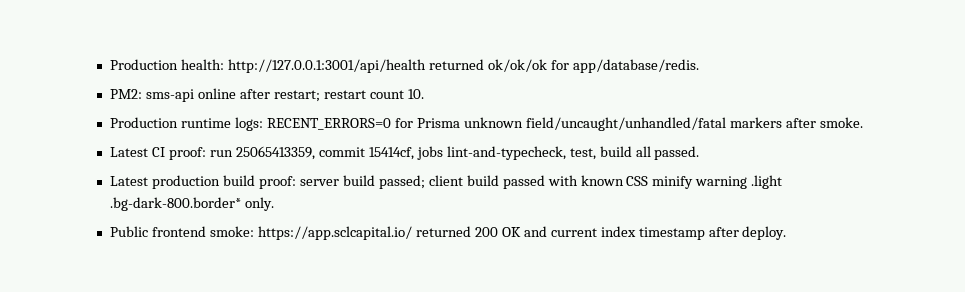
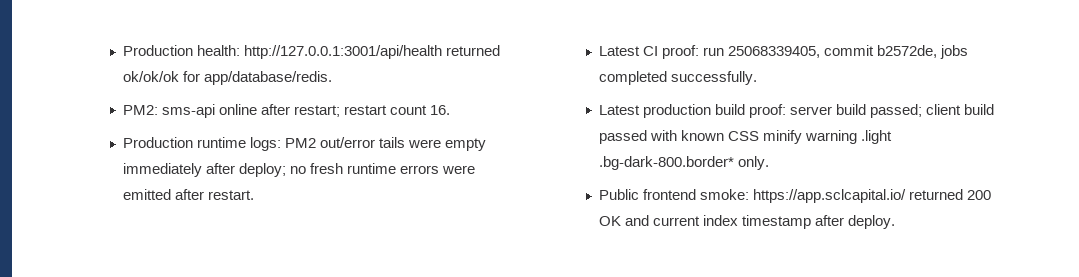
- PM2: sms-api online after restart; restart count 10.
+ PM2: sms-api online after restart; restart count 16.
- Production runtime logs: RECENT_ERRORS=0 for Prisma unknown field/uncaught/unhandled/fatal markers after smoke.
- Latest CI proof: run 25065413359, commit 15414cf, jobs lint-and-typecheck, test, build all passed.
+ Production runtime logs: PM2 out/error tails were empty immediately after deploy; no fresh runtime errors were emitted after restart.
+ Latest CI proof: run 25068339405, commit b2572de, jobs completed successfully.

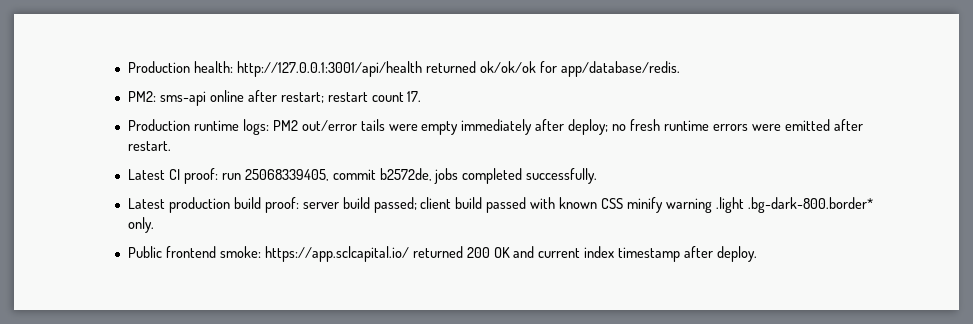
- PM2: sms-api online after restart; restart count 16.
+ PM2: sms-api online after restart; restart count 17.

